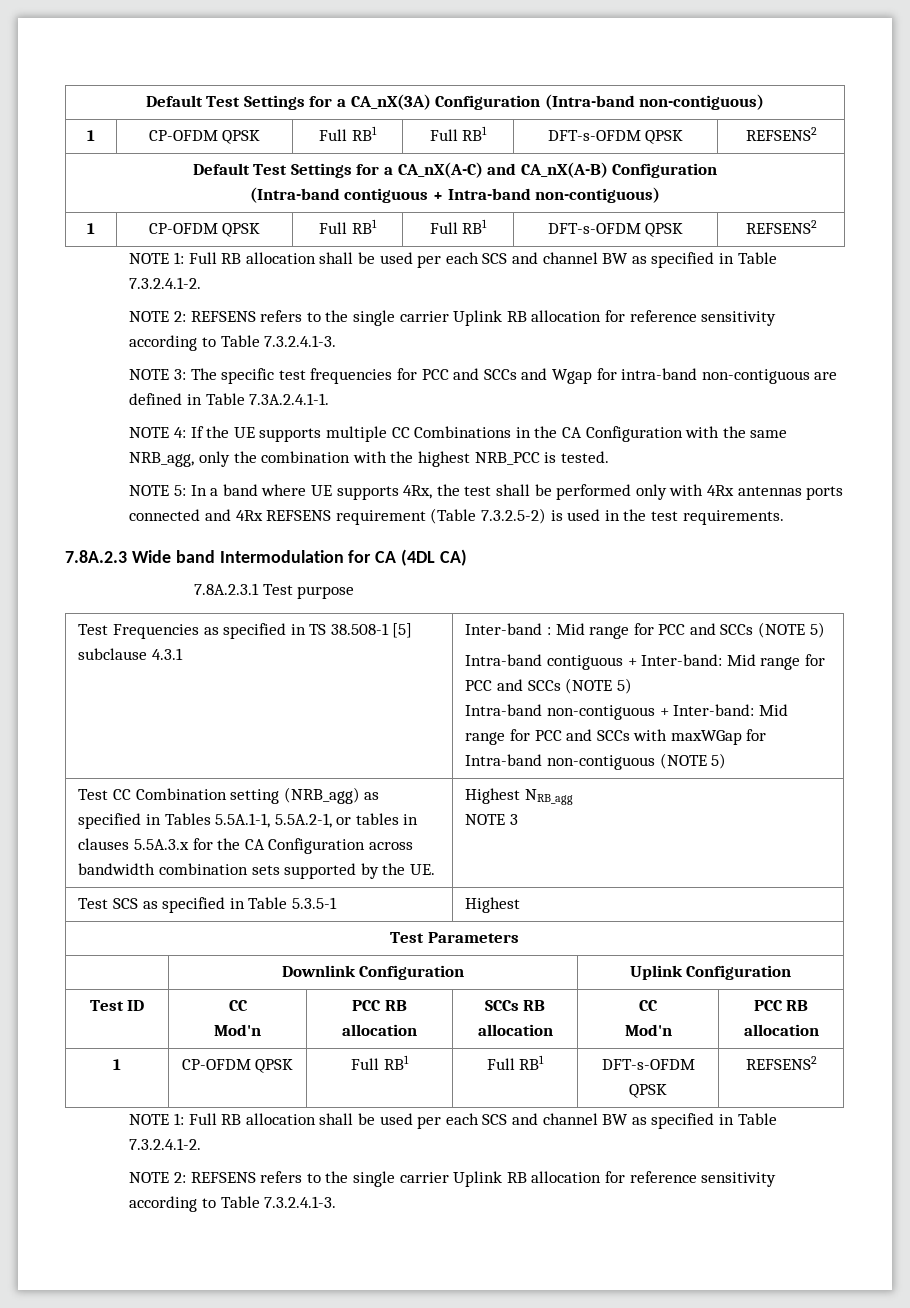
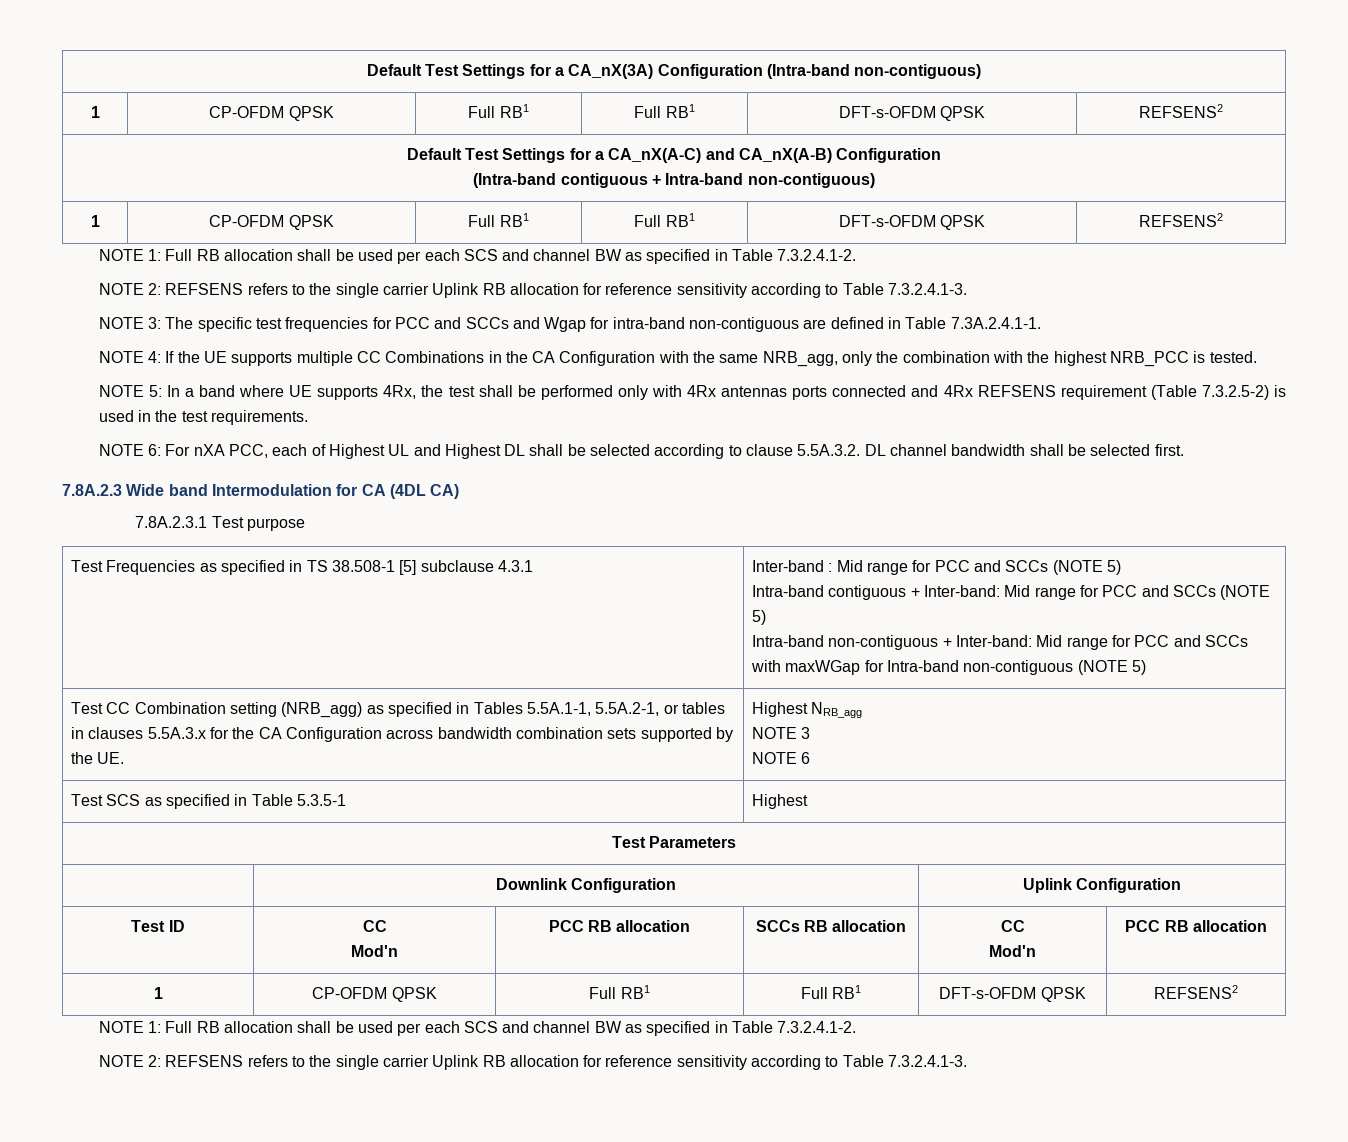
+ NOTE 6: For nXA PCC, each of Highest UL and Highest DL shall be selected according to clause 5.5A.3.2. DL channel bandwidth shall be selected first.
  Test CC Combination setting (NRB_agg) as specified in Tables 5.5A.1-1, 5.5A.2-1, or tables in clauses 5.5A.3.x for the CA Configuration across bandwidth combination sets supported by the UE. | Highest NRB_agg
  NOTE 3
+ NOTE 6

